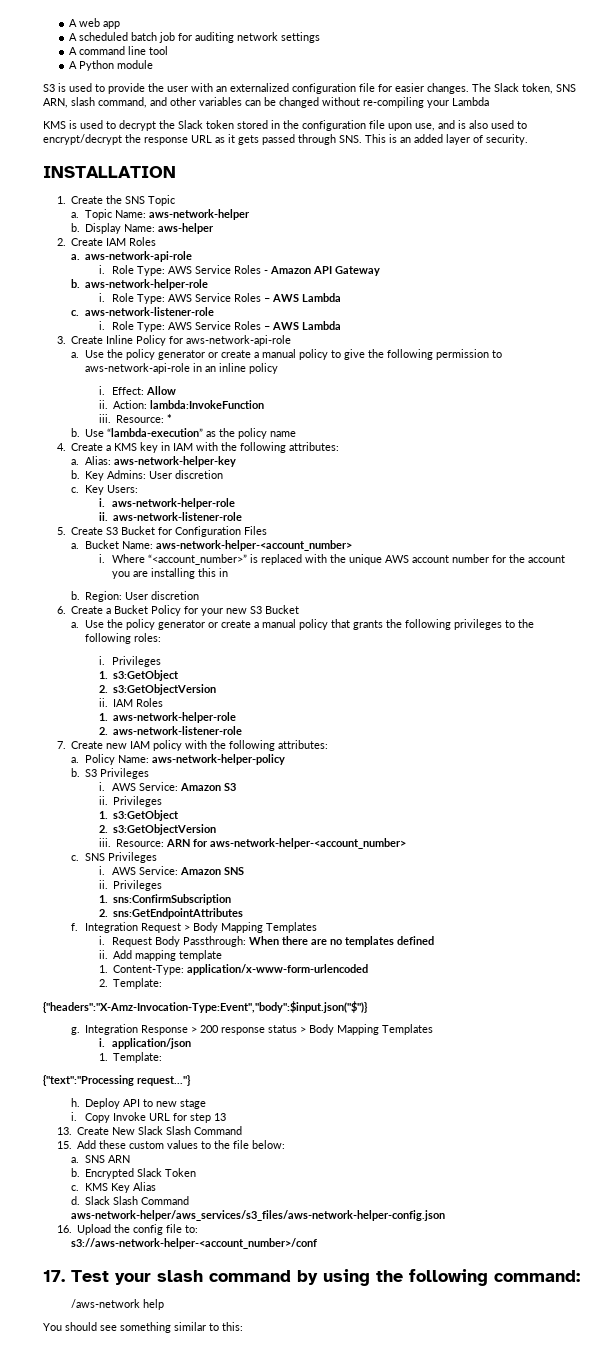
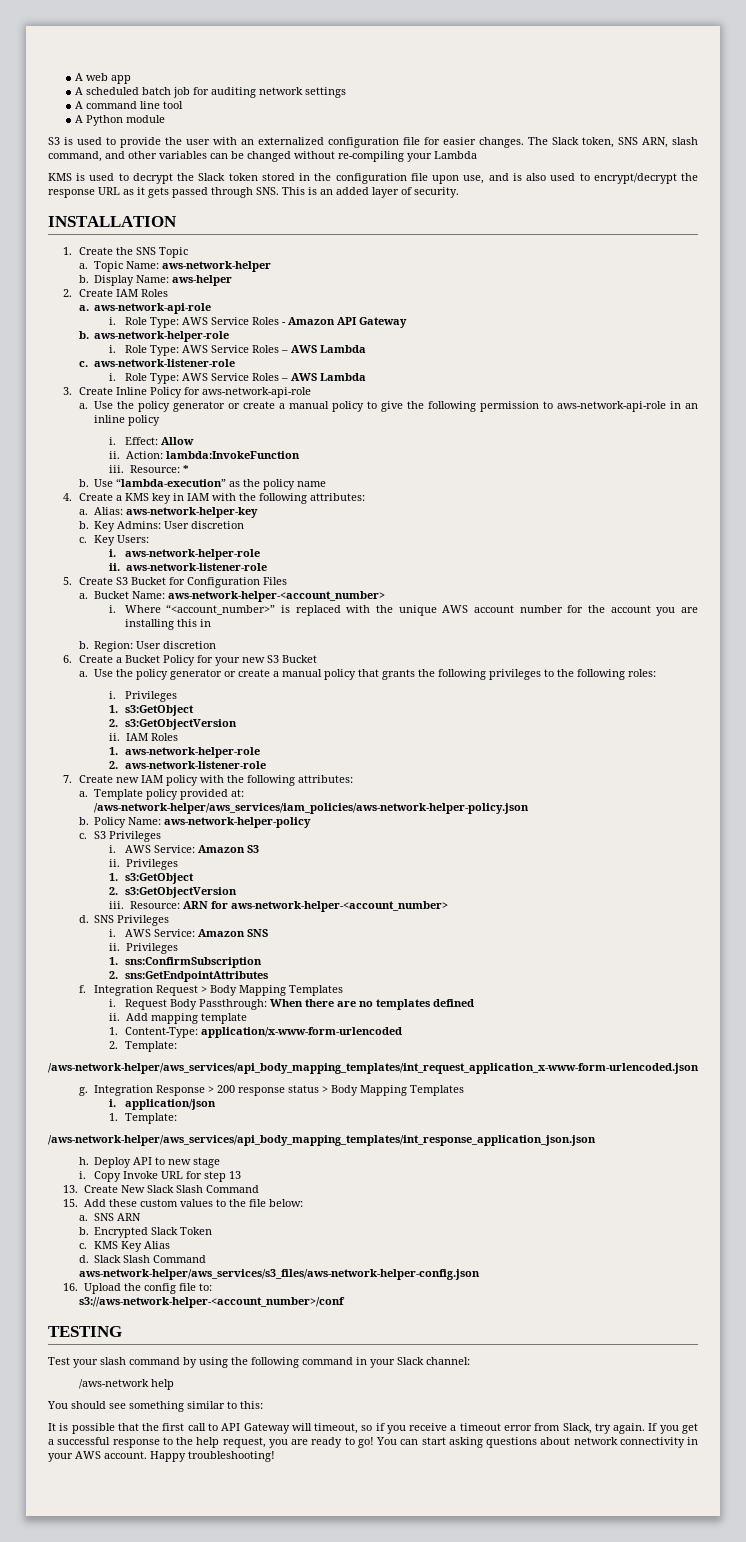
+ Template policy provided at:
+ /aws-network-helper/aws_services/iam_policies/aws-network-helper-policy.json
+ b.
  Policy Name: aws-network-helper-policy
- b.
+ c.
  Resource: ARN for aws-network-helper-<account_number>
- c.
+ d.
- {"headers":"X-Amz-Invocation-Type:Event","body":$input.json("$")}
+ /aws-network-helper/aws_services/api_body_mapping_templates/int_request_application_x-www-form-urlencoded.json
- {"text":"Processing request..."}
+ /aws-network-helper/aws_services/api_body_mapping_templates/int_response_application_json.json
- 17. Test your slash command by using the following command:
+ TESTING
+ Test your slash command by using the following command in your Slack channel:
+ It is possible that the first call to API Gateway will timeout, so if you receive a timeout error from Slack, try again. If you get a successful response to the help request, you are ready to go! You can start asking questions about network connectivity in your AWS account. Happy troubleshooting!

